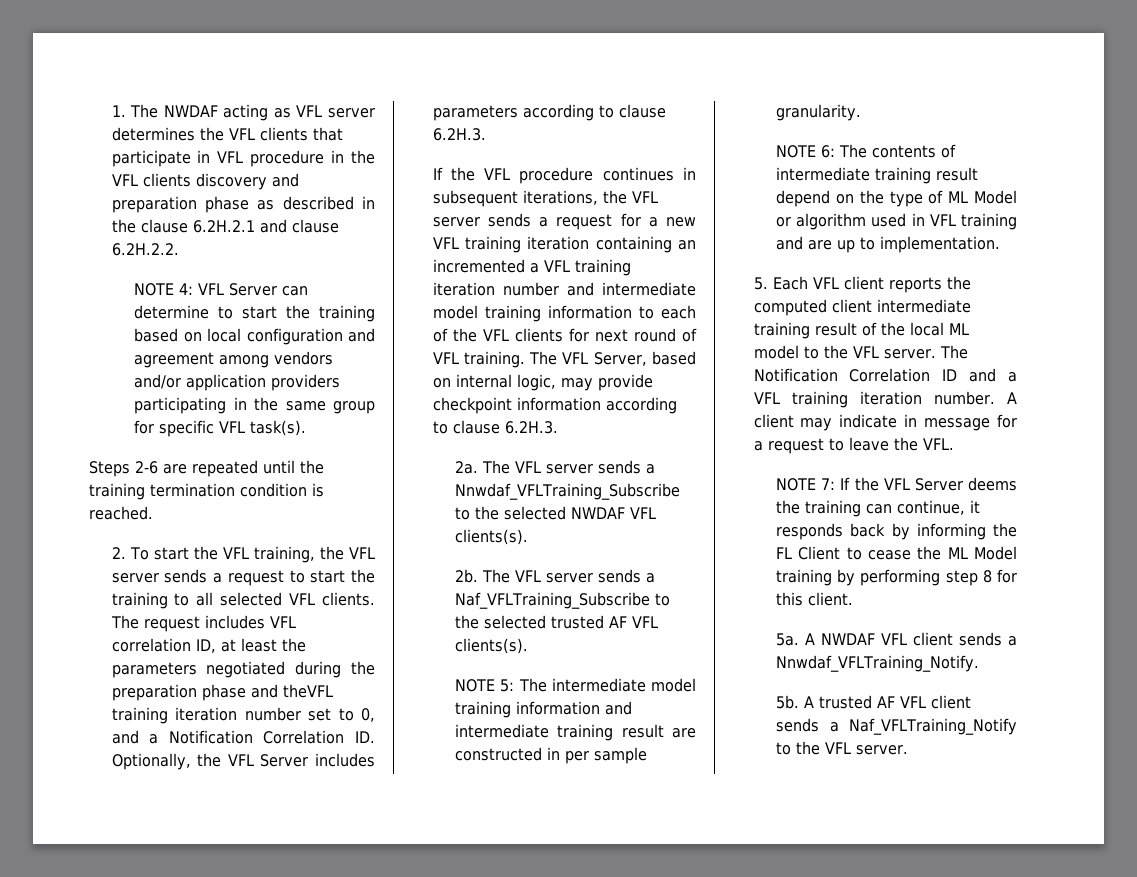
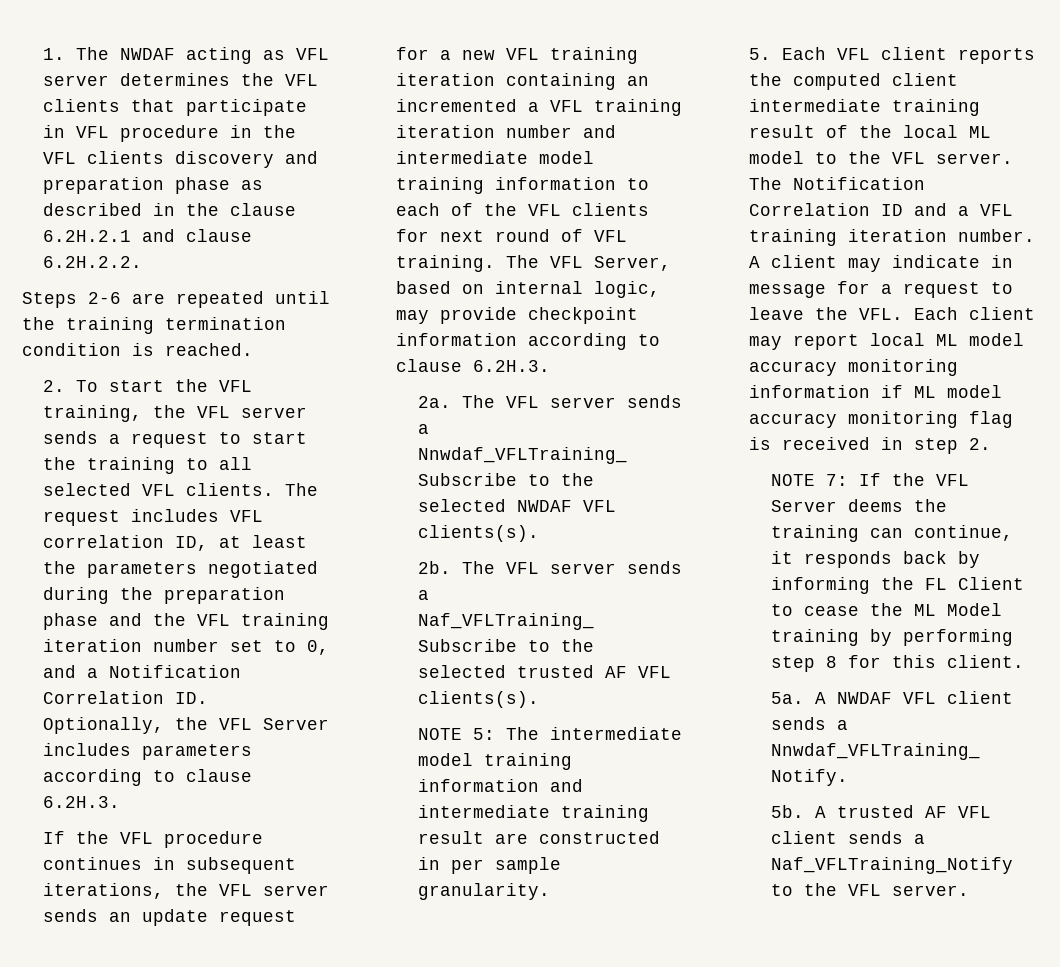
- NOTE 4: VFL Server can determine to start the training based on local configuration and agreement among vendors and/or application providers participating in the same group for specific VFL task(s).
- The request includes VFL correlation ID, at least the parameters negotiated during the preparation phase and theVFL training iteration number set to 0, and a Notification Correlation ID. Optionally, the VFL Server includes parameters according to clause 6.2H.3.
+ The request includes VFL correlation ID, at least the parameters negotiated during the preparation phase and the VFL training iteration number set to 0, and a Notification Correlation ID. Optionally, the VFL Server includes parameters according to clause 6.2H.3.
- If the VFL procedure continues in subsequent iterations, the VFL server sends a request for a new VFL training iteration containing an incremented a VFL training iteration number and intermediate model training information to each of the VFL clients for next round of VFL training.
+ If the VFL procedure continues in subsequent iterations, the VFL server sends an update request for a new VFL training iteration containing an incremented a VFL training iteration number and intermediate model training information to each of the VFL clients for next round of VFL training.
- NOTE 6: The contents of intermediate training result depend on the type of ML Model or algorithm used in VFL training and are up to implementation.
- A client may indicate in message for a request to leave the VFL.
+ A client may indicate in message for a request to leave the VFL. Each client may report local ML model accuracy monitoring information if ML model accuracy monitoring flag is received in step 2.

